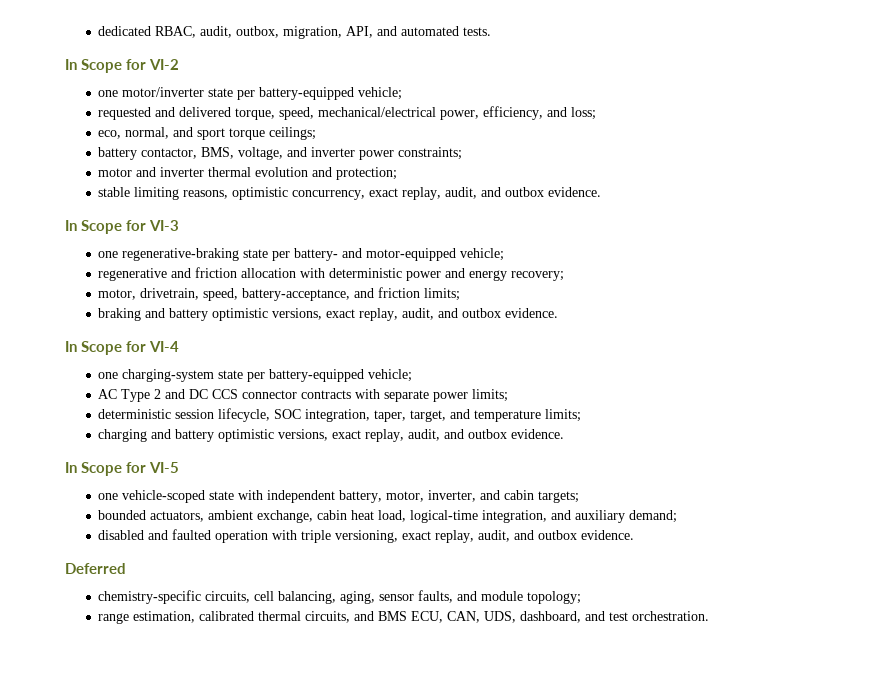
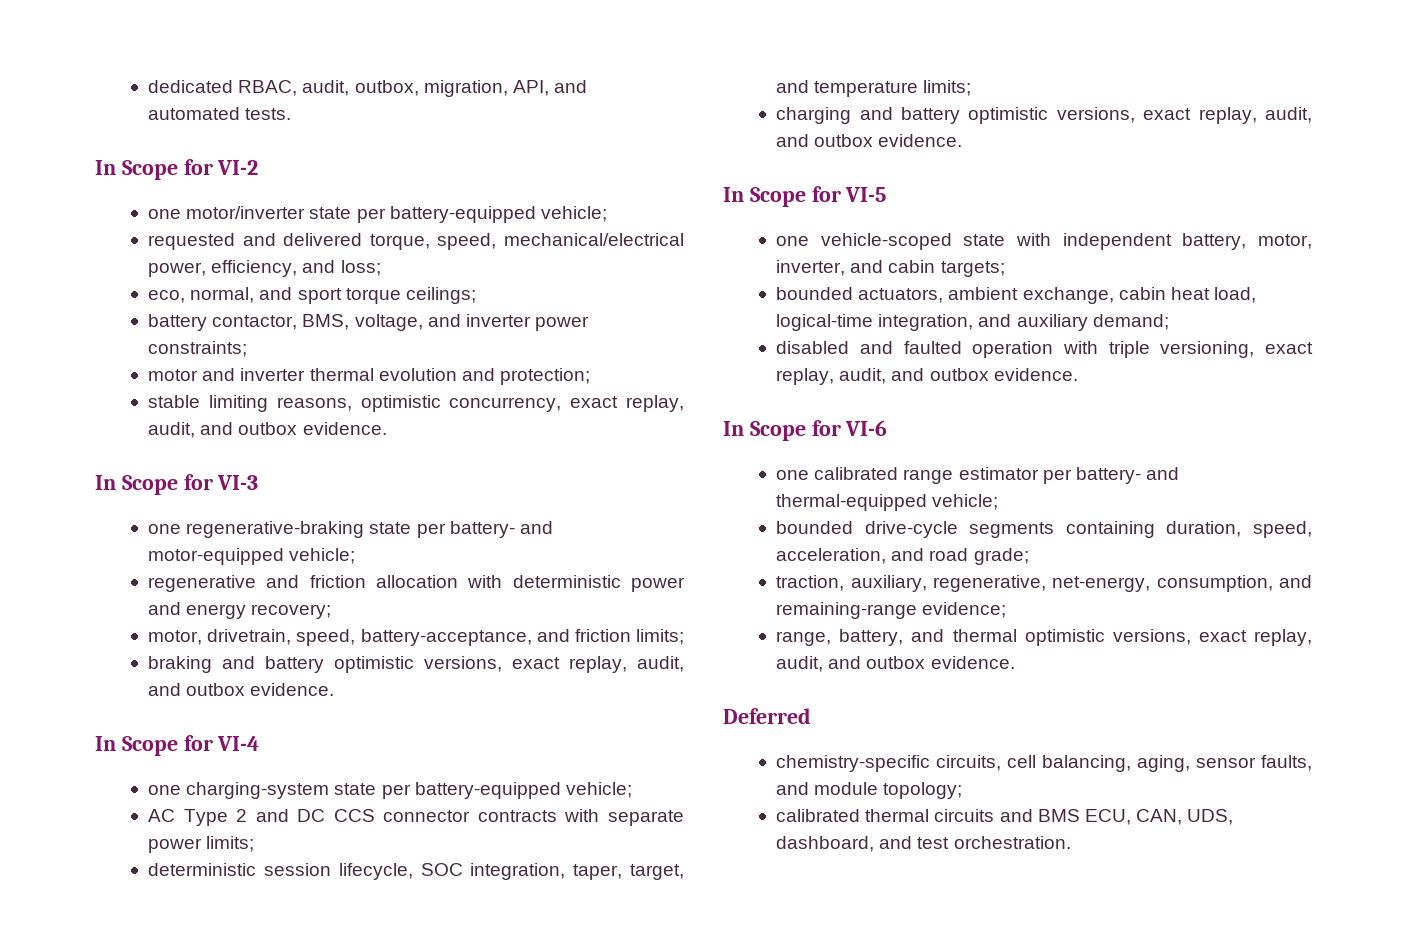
+ In Scope for VI-6
+ one calibrated range estimator per battery- and thermal-equipped vehicle;
+ bounded drive-cycle segments containing duration, speed, acceleration, and road grade;
+ traction, auxiliary, regenerative, net-energy, consumption, and remaining-range evidence;
+ range, battery, and thermal optimistic versions, exact replay, audit, and outbox evidence.
- range estimation, calibrated thermal circuits, and BMS ECU, CAN, UDS, dashboard, and test orchestration.
+ calibrated thermal circuits and BMS ECU, CAN, UDS, dashboard, and test orchestration.

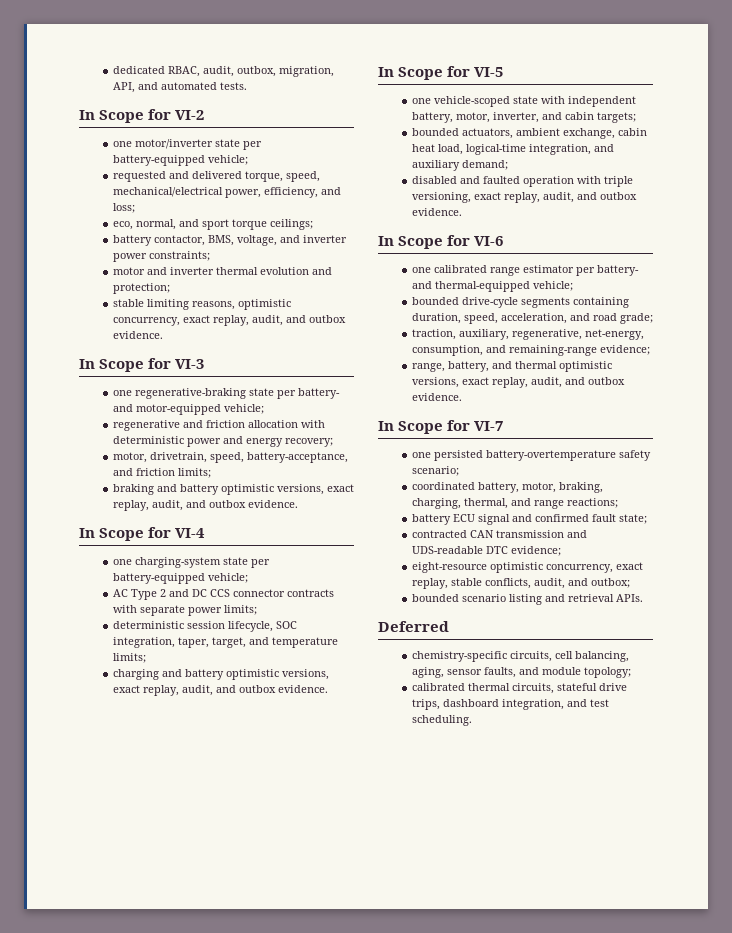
+ In Scope for VI-7
+ one persisted battery-overtemperature safety scenario;
+ coordinated battery, motor, braking, charging, thermal, and range reactions;
+ battery ECU signal and confirmed fault state;
+ contracted CAN transmission and UDS-readable DTC evidence;
+ eight-resource optimistic concurrency, exact replay, stable conflicts, audit, and outbox;
+ bounded scenario listing and retrieval APIs.
- calibrated thermal circuits and BMS ECU, CAN, UDS, dashboard, and test orchestration.
+ calibrated thermal circuits, stateful drive trips, dashboard integration, and test scheduling.

